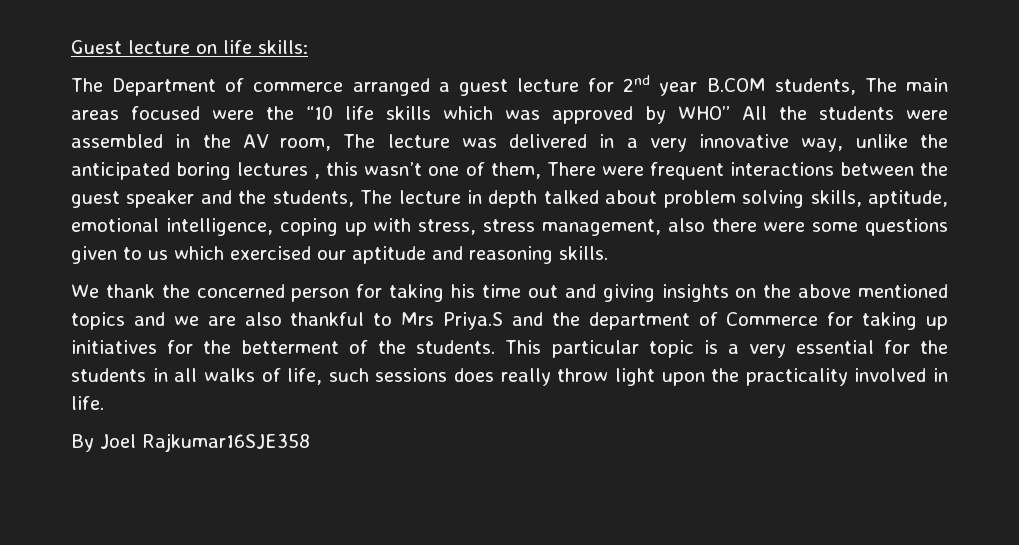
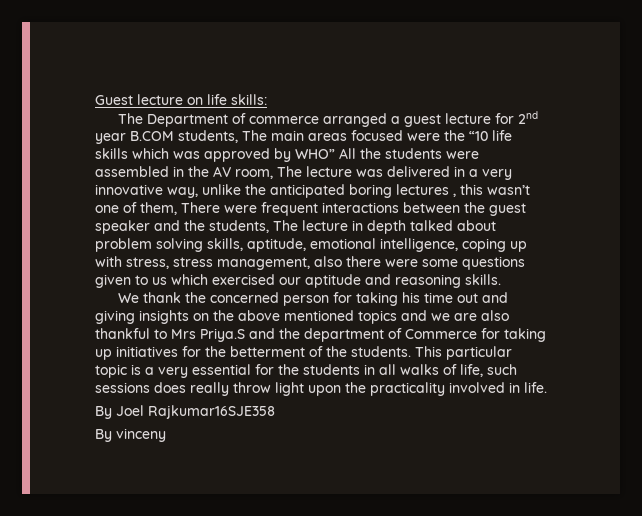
+ By vinceny

